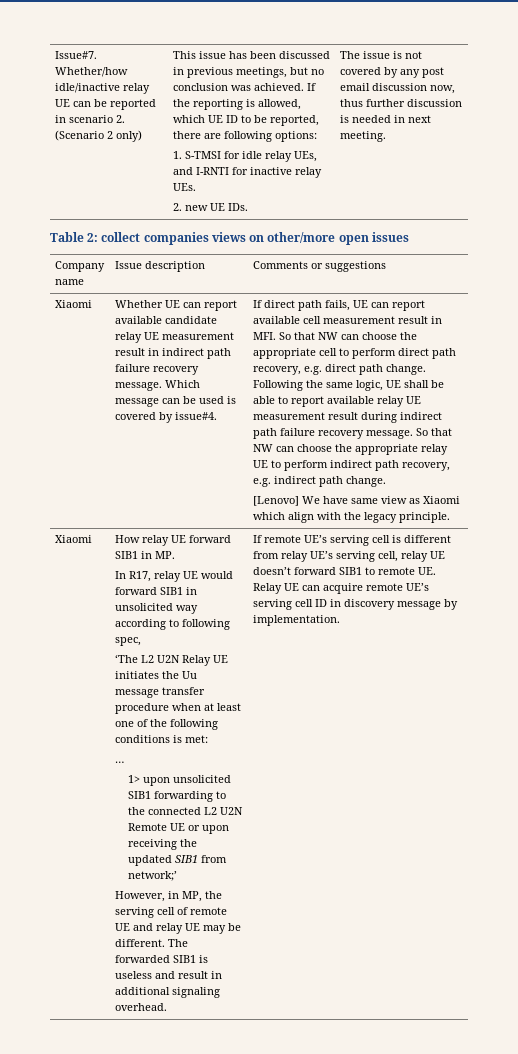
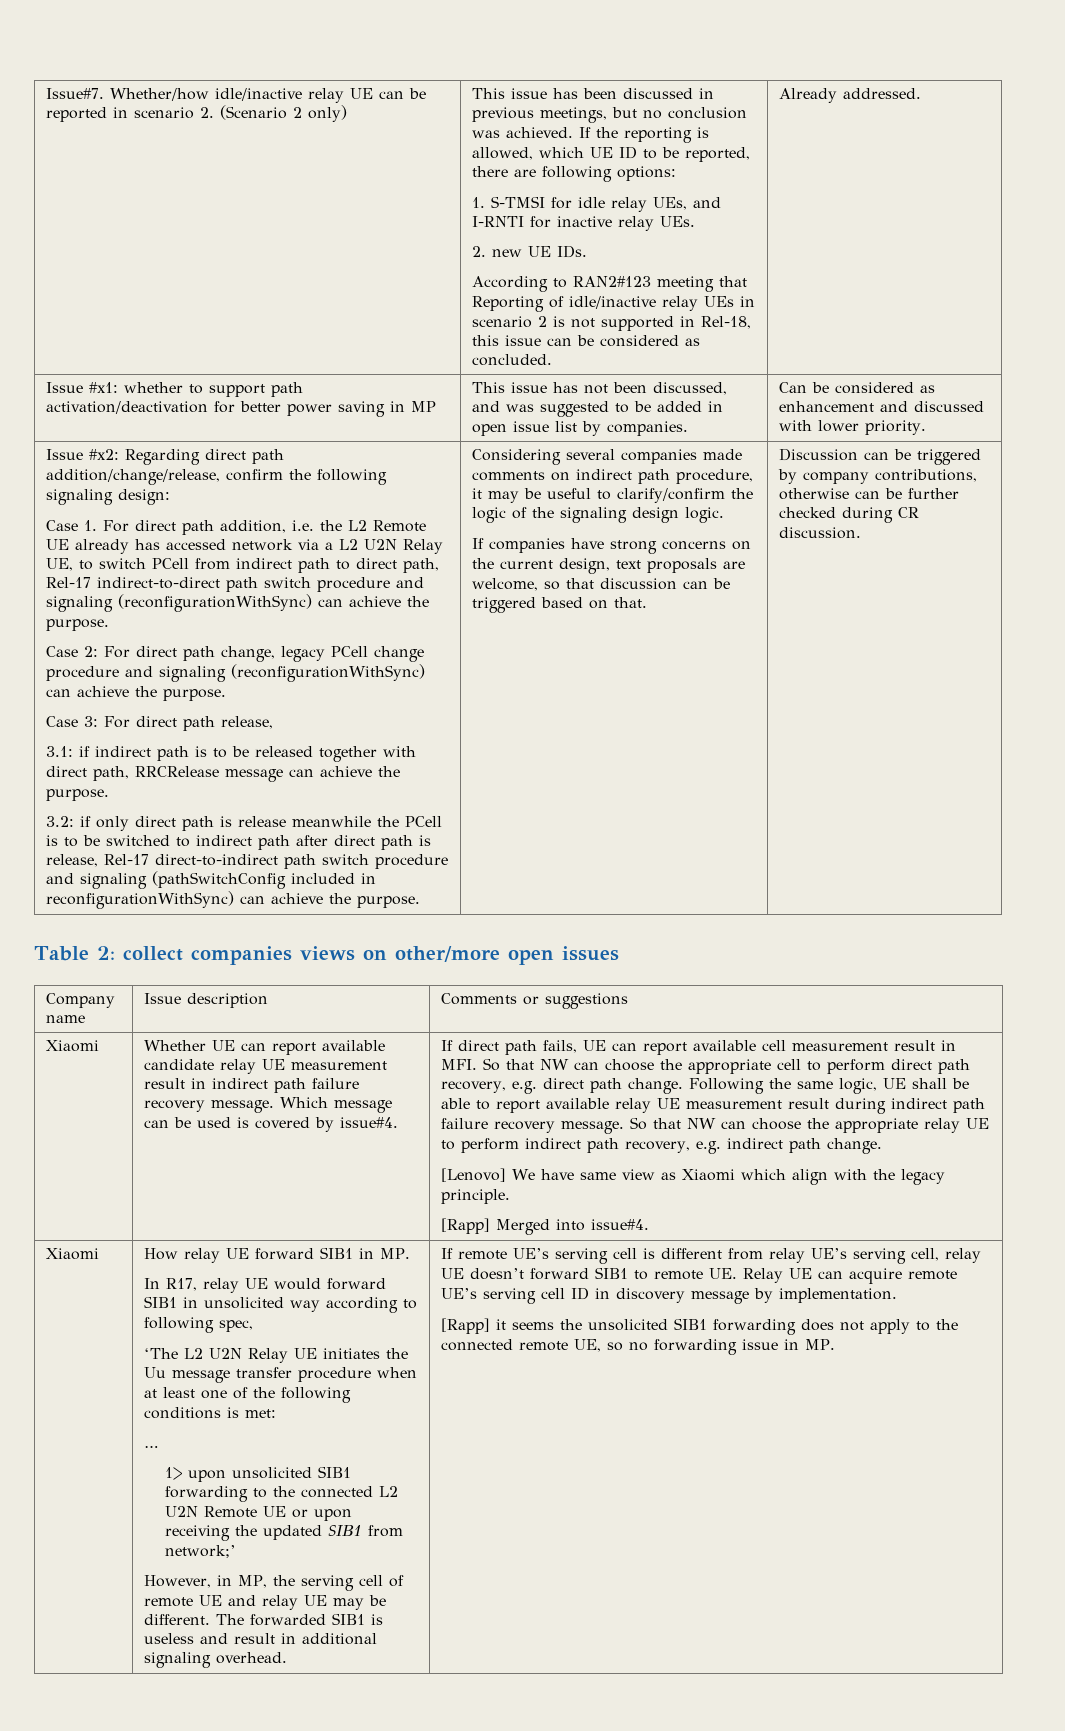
- The issue is not covered by any post email discussion now, thus further discussion is needed in next meeting.
+ According to RAN2#123 meeting that Reporting of idle/inactive relay UEs in scenario 2 is not supported in Rel-18, this issue can be considered as concluded. | Already addressed.
+ Issue #x1: whether to support path activation/deactivation for better power saving in MP | This issue has not been discussed, and was suggested to be added in open issue list by companies. | Can be considered as enhancement and discussed with lower priority.
+ Issue #x2: Regarding direct path addition/change/release, confirm the following signaling design:
+ Case 1. For direct path addition, i.e. the L2 Remote UE already has accessed network via a L2 U2N Relay UE, to switch PCell from indirect path to direct path, Rel-17 indirect-to-direct path switch procedure and signaling (reconfigurationWithSync) can achieve the purpose.
+ Case 2: For direct path change, legacy PCell change procedure and signaling (reconfigurationWithSync) can achieve the purpose.
+ Case 3: For direct path release,
+ 3.1: if indirect path is to be released together with direct path, RRCRelease message can achieve the purpose.
+ 3.2: if only direct path is release meanwhile the PCell is to be switched to indirect path after direct path is release, Rel-17 direct-to-indirect path switch procedure and signaling (pathSwitchConfig included in reconfigurationWithSync) can achieve the purpose. | Considering several companies made comments on indirect path procedure, it may be useful to clarify/confirm the logic of the signaling design logic.
+ If companies have strong concerns on the current design, text proposals are welcome, so that discussion can be triggered based on that. | Discussion can be triggered by company contributions, otherwise can be further checked during CR discussion.
+ [Rapp] Merged into issue#4.
+ [Rapp] it seems the unsolicited SIB1 forwarding does not apply to the connected remote UE, so no forwarding issue in MP.

